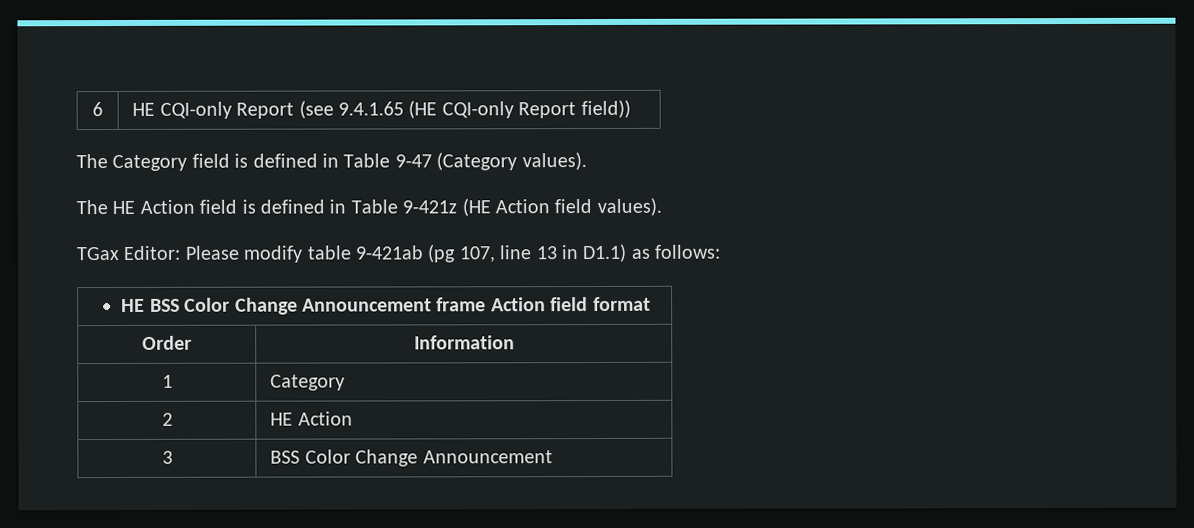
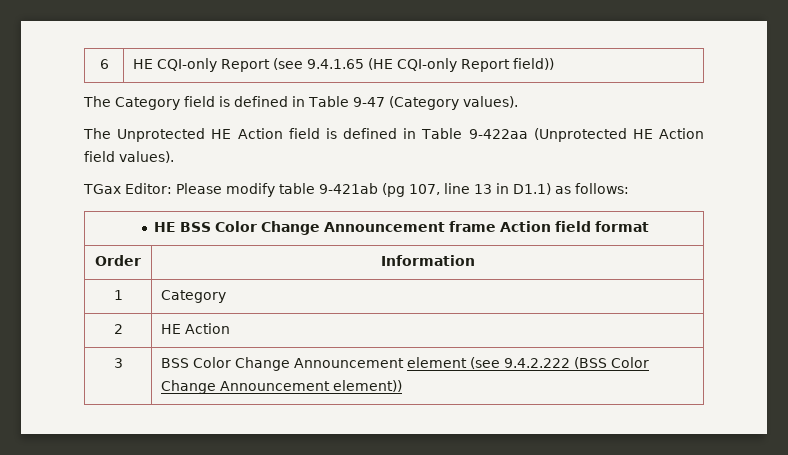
- The HE Action field is defined in Table 9-421z (HE Action field values).
+ The Unprotected HE Action field is defined in Table 9-422aa (Unprotected HE Action field values).
- 3 | BSS Color Change Announcement
+ 3 | BSS Color Change Announcement element (see 9.4.2.222 (BSS Color Change Announcement element))

